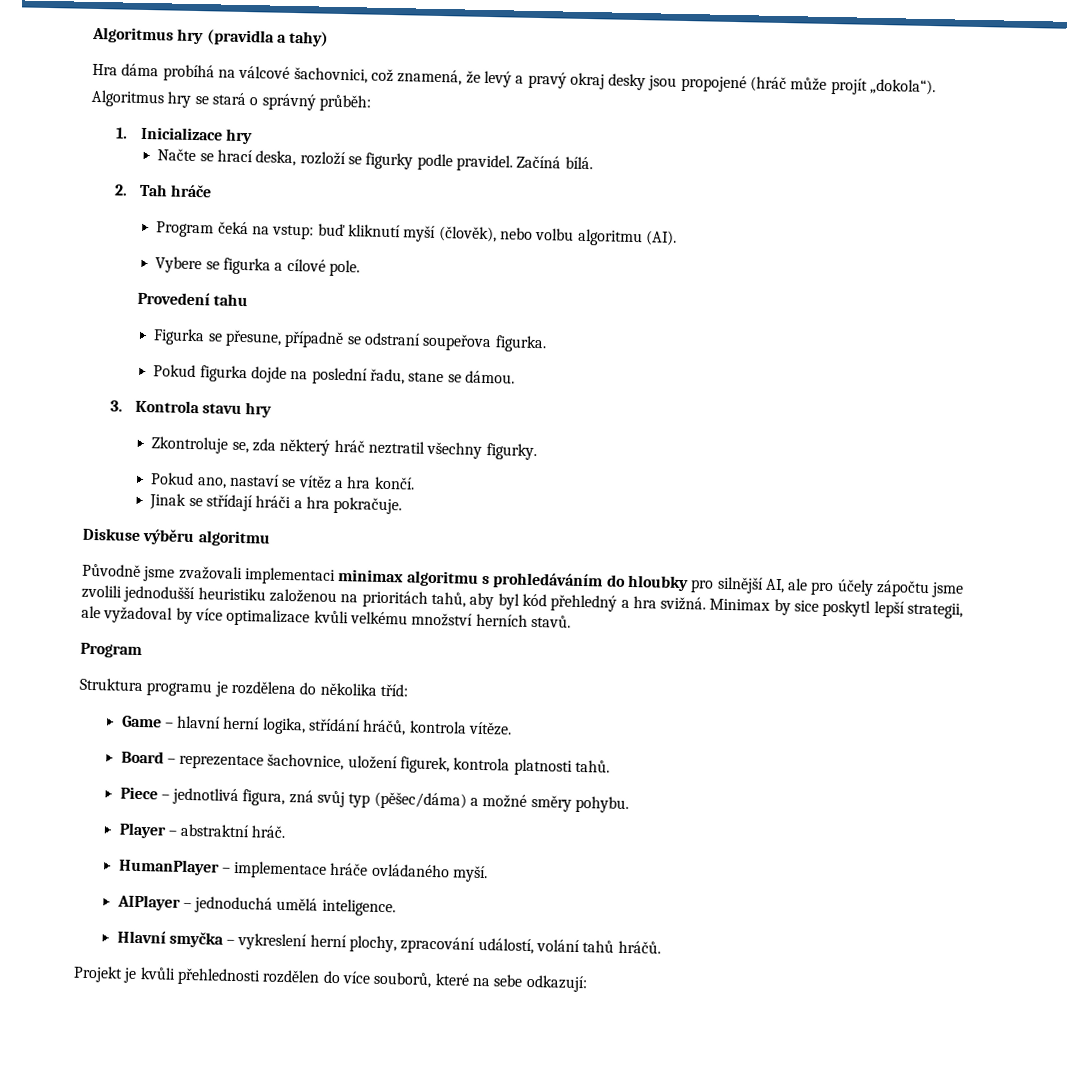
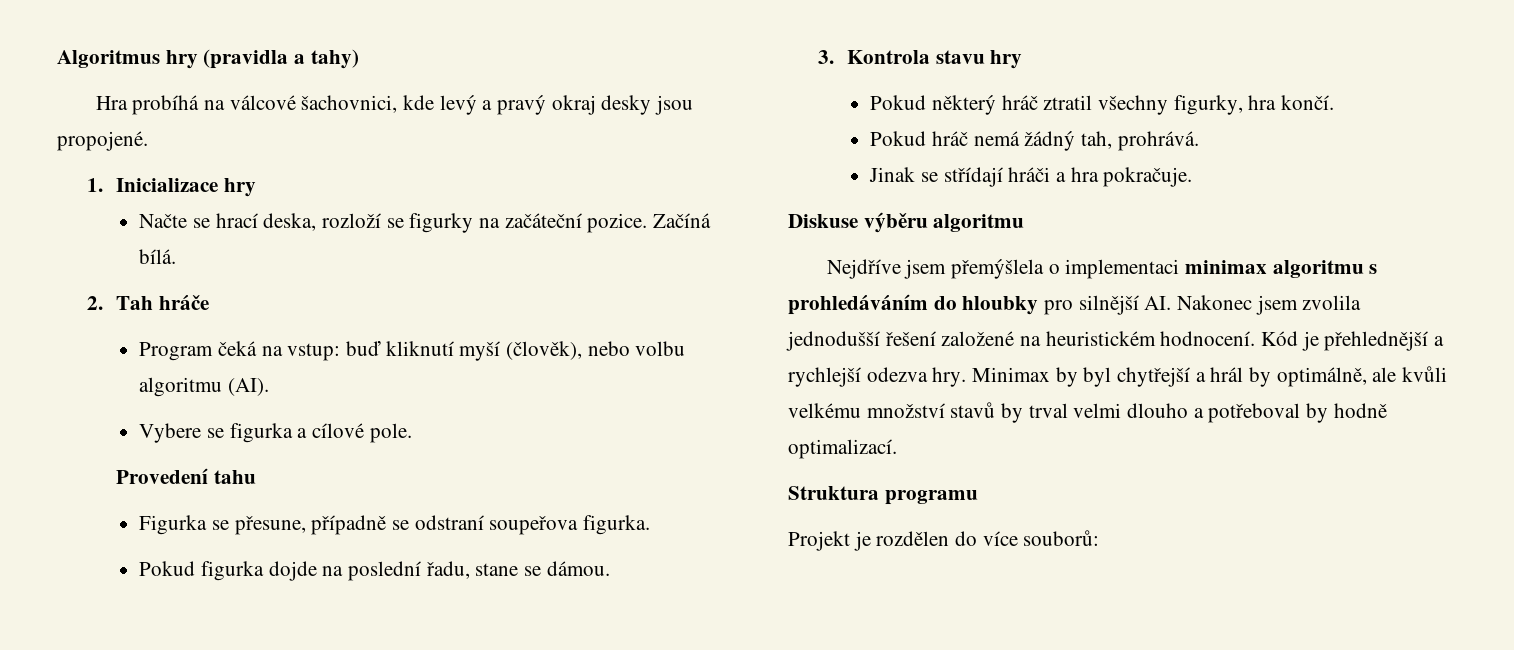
- Hra dáma probíhá na válcové šachovnici, což znamená, že levý a pravý okraj desky jsou propojené (hráč může projít „dokola“).
- Algoritmus hry se stará o správný průběh:
+ Hra probíhá na válcové šachovnici, kde levý a pravý okraj desky jsou propojené.
- Načte se hrací deska, rozloží se figurky podle pravidel.
+ Načte se hrací deska, rozloží se figurky na začáteční pozice.
- Zkontroluje se, zda některý hráč neztratil všechny figurky.
- Pokud ano, nastaví se vítěz a hra končí.
+ Pokud některý hráč ztratil všechny figurky, hra končí.
+ Pokud hráč nemá žádný tah, prohrává.
- Původně jsme zvažovali implementaci minimax algoritmu s prohledáváním do hloubky pro silnější AI, ale pro účely zápočtu jsme zvolili jednodušší heuristiku založenou na prioritách tahů, aby byl kód přehledný a hra svižná. Minimax by sice poskytl lepší strategii, ale vyžadoval by více optimalizace kvůli velkému množství herních stavů.
- Program
- Struktura programu je rozdělena do několika tříd:
- Game – hlavní herní logika, střídání hráčů, kontrola vítěze.
- Board – reprezentace šachovnice, uložení figurek, kontrola platnosti tahů.
- Piece – jednotlivá figura, zná svůj typ (pěšec/dáma) a možné směry pohybu.
- Player – abstraktní hráč.
- HumanPlayer – implementace hráče ovládaného myší.
- AIPlayer – jednoduchá umělá inteligence.
- Hlavní smyčka – vykreslení herní plochy, zpracování událostí, volání tahů hráčů.
+ Nejdříve jsem přemýšlela o implementaci minimax algoritmu s prohledáváním do hloubky pro silnější AI. Nakonec jsem zvolila jednodušší řešení založené na heuristickém hodnocení. Kód je přehlednější a rychlejší odezva hry. Minimax by byl chytřejší a hrál by optimálně, ale kvůli velkému množství stavů by trval velmi dlouho a potřeboval by hodně optimalizací.
+ Struktura programu
- Projekt je kvůli přehlednosti rozdělen do více souborů, které na sebe odkazují:
+ Projekt je rozdělen do více souborů:

